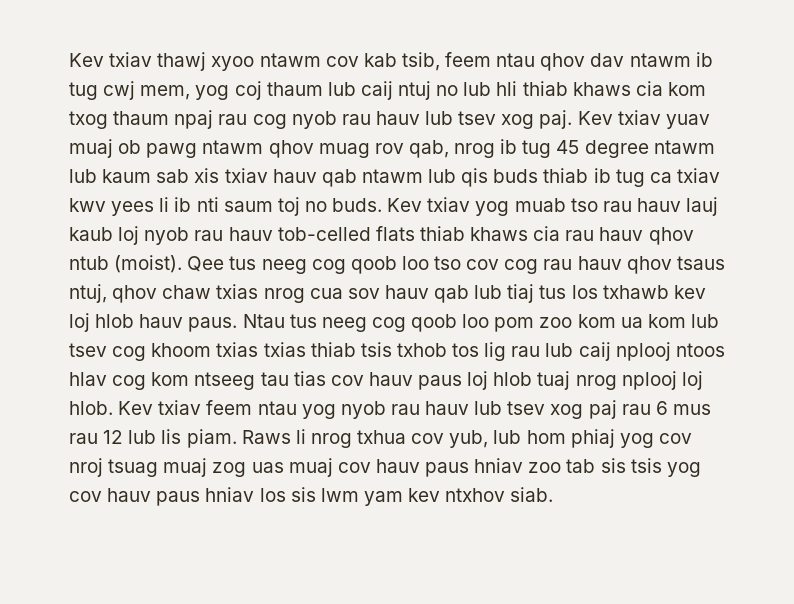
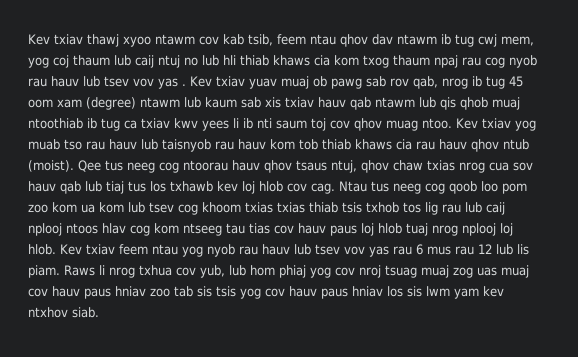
- Kev txiav thawj xyoo ntawm cov kab tsib, feem ntau qhov dav ntawm ib tug cwj mem, yog coj thaum lub caij ntuj no lub hli thiab khaws cia kom txog thaum npaj rau cog nyob rau hauv lub tsev xog paj.
+ Kev txiav thawj xyoo ntawm cov kab tsib, feem ntau qhov dav ntawm ib tug cwj mem, yog coj thaum lub caij ntuj no lub hli thiab khaws cia kom txog thaum npaj rau cog nyob rau hauv lub tsev vov yas .
- Kev txiav yuav muaj ob pawg ntawm qhov muag rov qab, nrog ib tug 45 degree ntawm lub kaum sab xis txiav hauv qab ntawm lub qis buds thiab ib tug ca txiav kwv yees li ib nti saum toj no buds.
+ Kev txiav yuav muaj ob pawg sab rov qab, nrog ib tug 45 oom xam (degree) ntawm lub kaum sab xis txiav hauv qab ntawm lub qis qhob muaj ntoothiab ib tug ca txiav kwv yees li ib nti saum toj cov qhov muag ntoo.
- Kev txiav yog muab tso rau hauv lauj kaub loj nyob rau hauv tob-celled flats thiab khaws cia rau hauv qhov ntub (moist).
+ Kev txiav yog muab tso rau hauv lub taisnyob rau hauv kom tob thiab khaws cia rau hauv qhov ntub (moist).
- Qee tus neeg cog qoob loo tso cov cog rau hauv qhov tsaus ntuj, qhov chaw txias nrog cua sov hauv qab lub tiaj tus los txhawb kev loj hlob hauv paus.
+ Qee tus neeg cog ntoorau hauv qhov tsaus ntuj, qhov chaw txias nrog cua sov hauv qab lub tiaj tus los txhawb kev loj hlob cov cag.
- Kev txiav feem ntau yog nyob rau hauv lub tsev xog paj rau 6 mus rau 12 lub lis piam.
+ Kev txiav feem ntau yog nyob rau hauv lub tsev vov yas rau 6 mus rau 12 lub lis piam.

